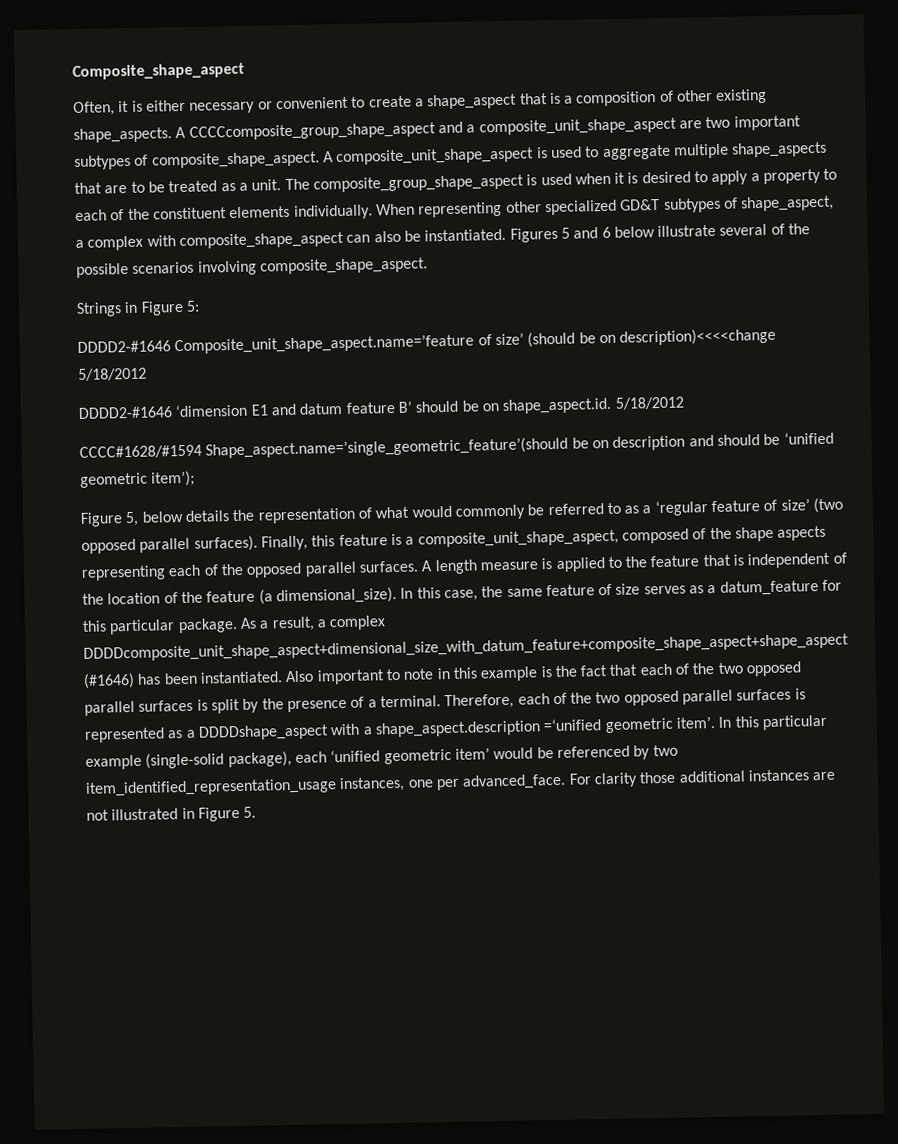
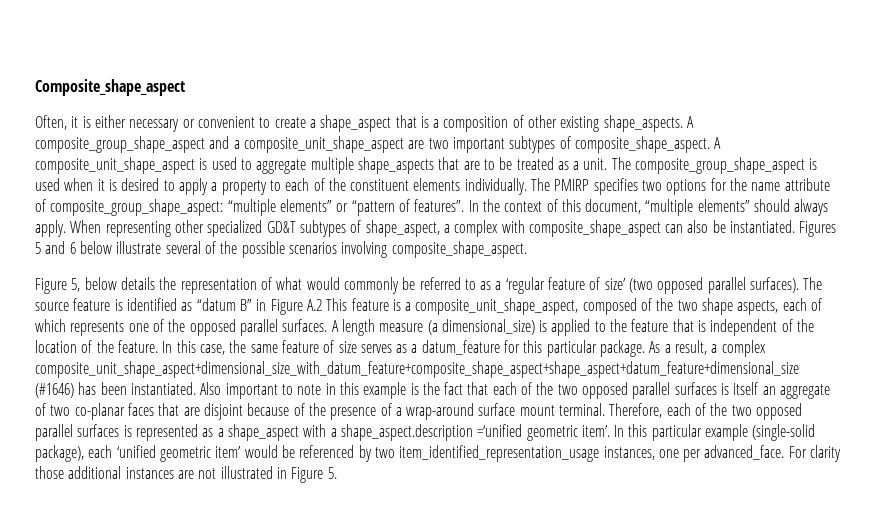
- A CCCCcomposite_group_shape_aspect and a composite_unit_shape_aspect are two important subtypes of composite_shape_aspect.
+ A composite_group_shape_aspect and a composite_unit_shape_aspect are two important subtypes of composite_shape_aspect.
+ The PMIRP specifies two options for the name attribute of composite_group_shape_aspect: “multiple elements” or “pattern of features”. In the context of this document, “multiple elements” should always apply.
- Strings in Figure 5:
- DDDD2-#1646 Composite_unit_shape_aspect.name=’feature of size’ (should be on description)<<<<change 5/18/2012
- DDDD2-#1646 ‘dimension E1 and datum feature B’ should be on shape_aspect.id. 5/18/2012
- CCCC#1628/#1594 Shape_aspect.name=’single_geometric_feature’(should be on description and should be ‘unified geometric item’);
- Finally, this feature is a composite_unit_shape_aspect, composed of the shape aspects representing each of the opposed parallel surfaces.
+ The source feature is identified as “datum B” in Figure A.2 This feature is a composite_unit_shape_aspect, composed of the two shape aspects, each of which represents one of the opposed parallel surfaces.
- A length measure is applied to the feature that is independent of the location of the feature (a dimensional_size).
+ A length measure (a dimensional_size) is applied to the feature that is independent of the location of the feature.
- As a result, a complex DDDDcomposite_unit_shape_aspect+dimensional_size_with_datum_feature+composite_shape_aspect+shape_aspect (#1646) has been instantiated.
+ As a result, a complex composite_unit_shape_aspect+dimensional_size_with_datum_feature+composite_shape_aspect+shape_aspect+datum_feature+dimensional_size (#1646) has been instantiated.
- Also important to note in this example is the fact that each of the two opposed parallel surfaces is split by the presence of a terminal.
+ Also important to note in this example is the fact that each of the two opposed parallel surfaces is itself an aggregate of two co-planar faces that are disjoint because of the presence of a wrap-around surface mount terminal.
- Therefore, each of the two opposed parallel surfaces is represented as a DDDDshape_aspect with a shape_aspect.description =‘unified geometric item’.
+ Therefore, each of the two opposed parallel surfaces is represented as a shape_aspect with a shape_aspect.description =‘unified geometric item’.

